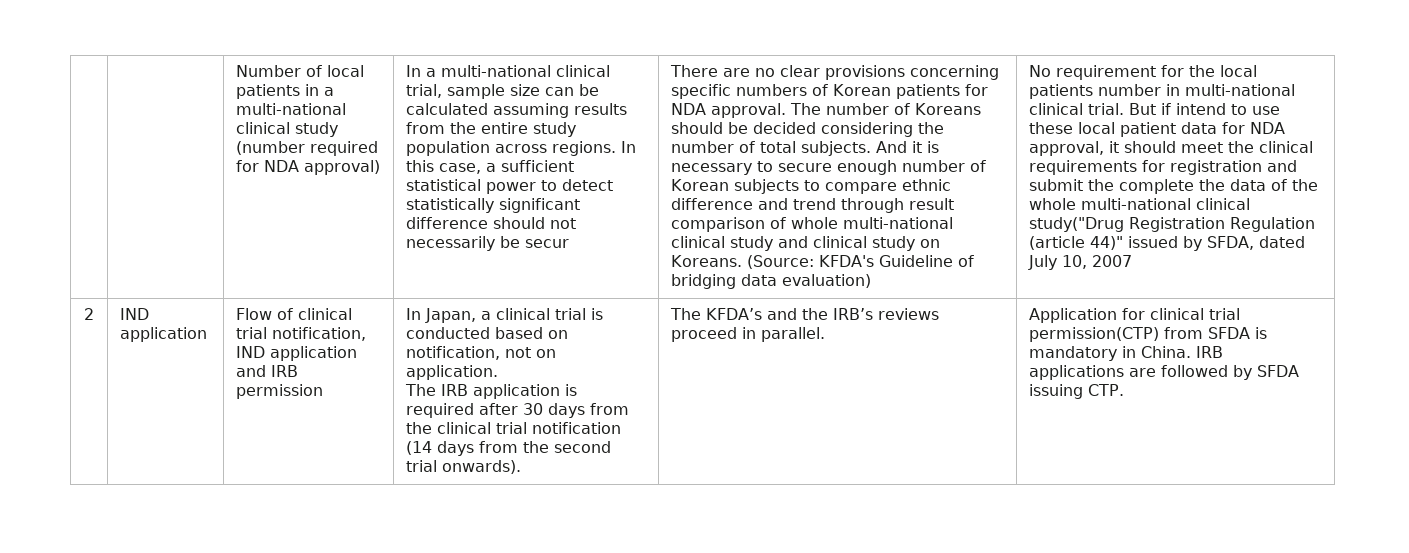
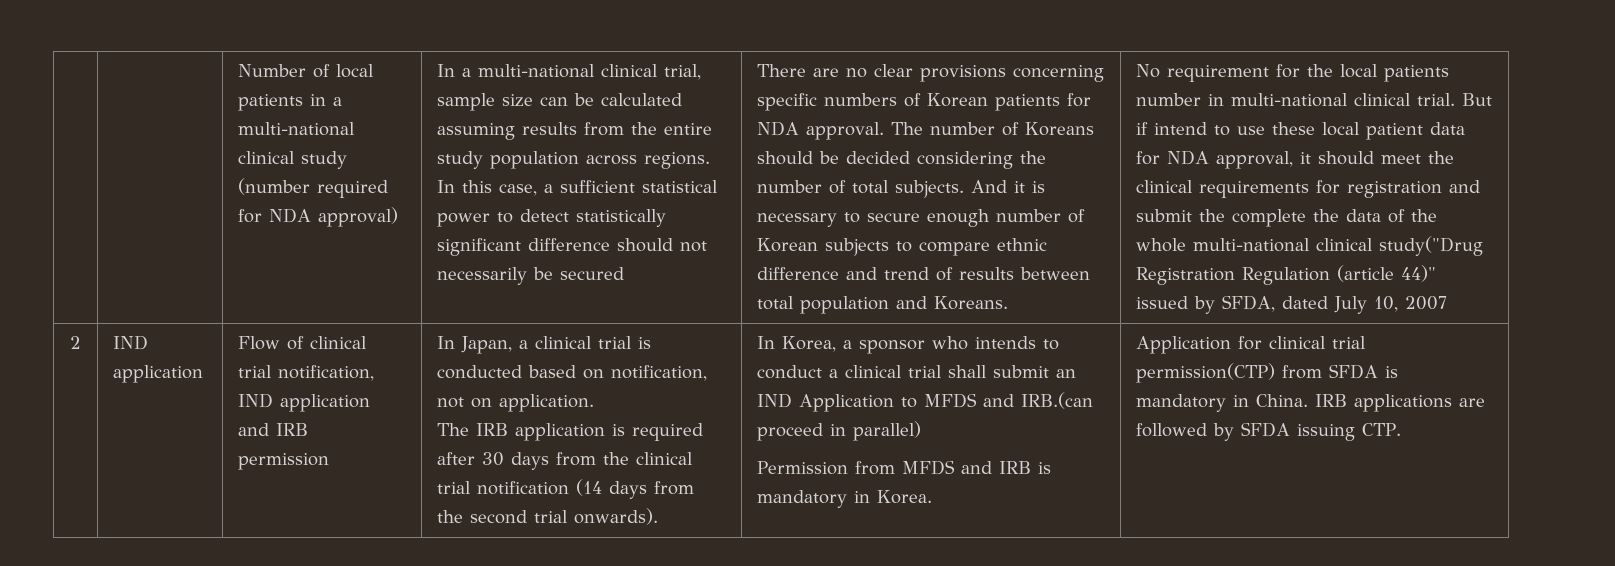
- In this case, a sufficient statistical power to detect statistically significant difference should not necessarily be secur
+ In this case, a sufficient statistical power to detect statistically significant difference should not necessarily be secured
- And it is necessary to secure enough number of Korean subjects to compare ethnic difference and trend through result comparison of whole multi-national clinical study and clinical study on Koreans. (Source: KFDA's Guideline of bridging data evaluation)
+ And it is necessary to secure enough number of Korean subjects to compare ethnic difference and trend of results between total population and Koreans.
- The KFDA’s and the IRB’s reviews proceed in parallel.
+ In Korea, a sponsor who intends to conduct a clinical trial shall submit an IND Application to MFDS and IRB.(can proceed in parallel)
+ Permission from MFDS and IRB is mandatory in Korea.

